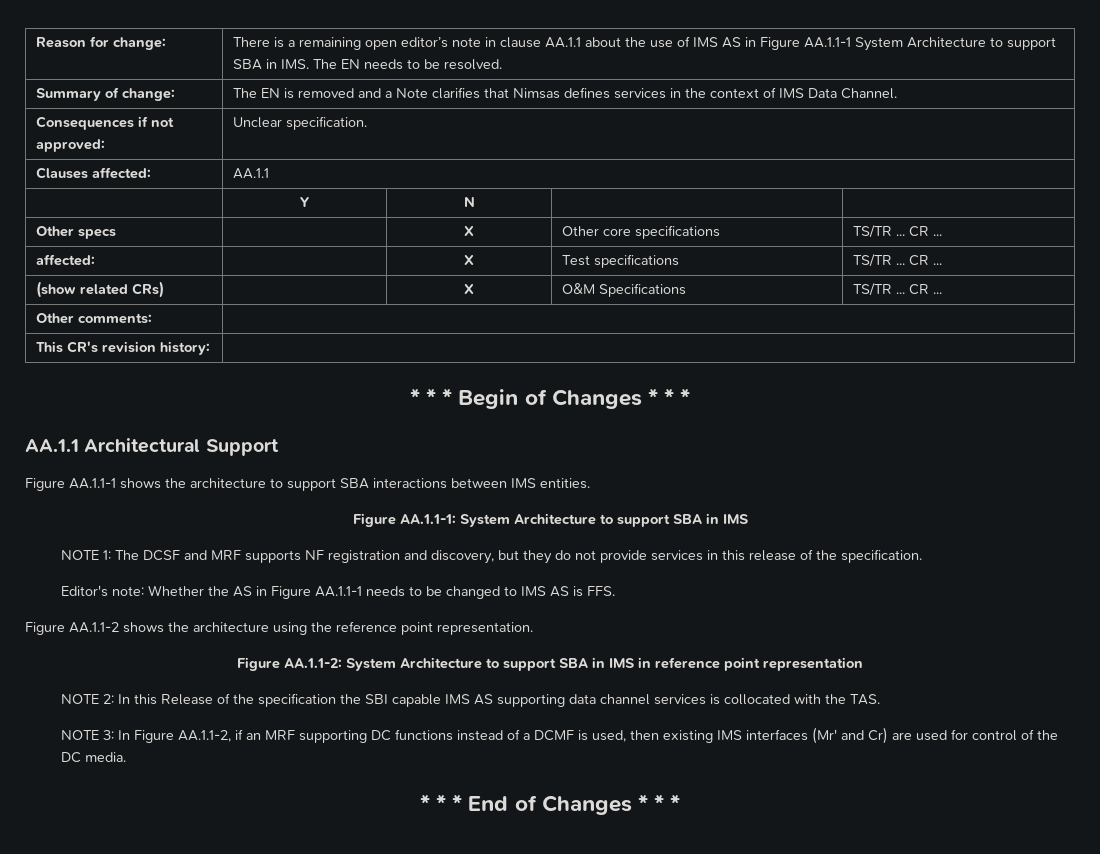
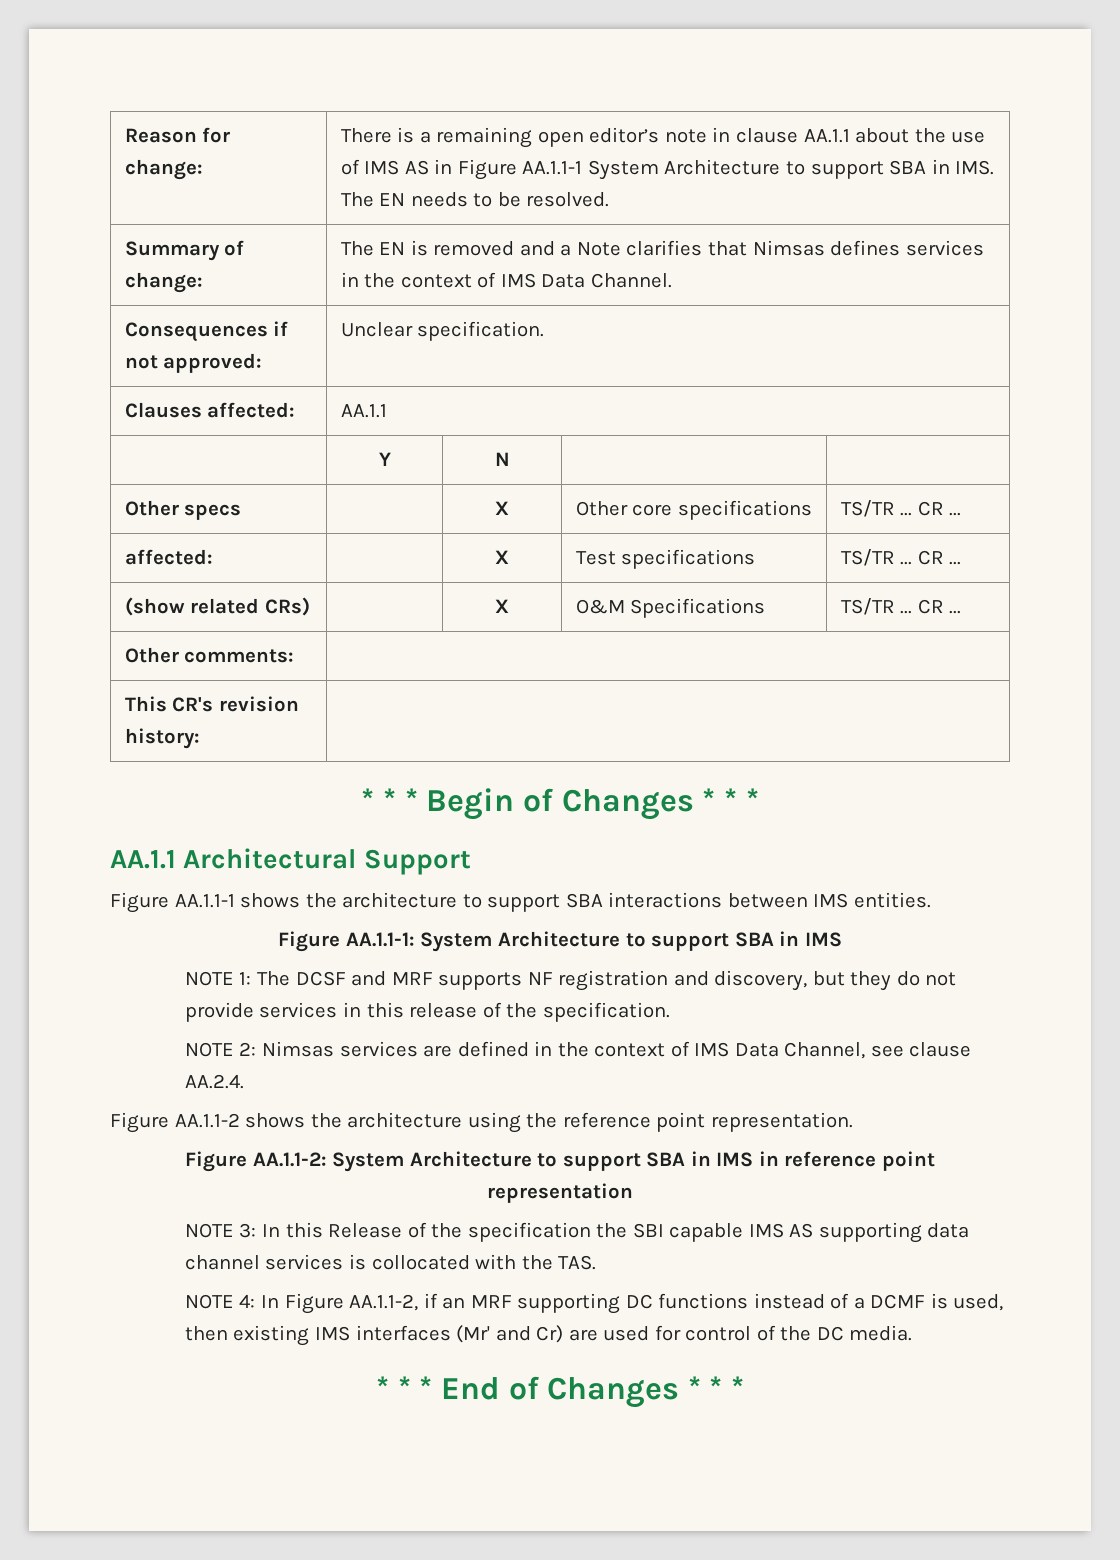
- Editor's note: Whether the AS in Figure AA.1.1-1 needs to be changed to IMS AS is FFS.
+ NOTE 2: Nimsas services are defined in the context of IMS Data Channel, see clause AA.2.4.
- NOTE 2: In this Release of the specification the SBI capable IMS AS supporting data channel services is collocated with the TAS.
+ NOTE 3: In this Release of the specification the SBI capable IMS AS supporting data channel services is collocated with the TAS.
- NOTE 3: In Figure AA.1.1-2, if an MRF supporting DC functions instead of a DCMF is used, then existing IMS interfaces (Mr' and Cr) are used for control of the DC media.
+ NOTE 4: In Figure AA.1.1-2, if an MRF supporting DC functions instead of a DCMF is used, then existing IMS interfaces (Mr' and Cr) are used for control of the DC media.

